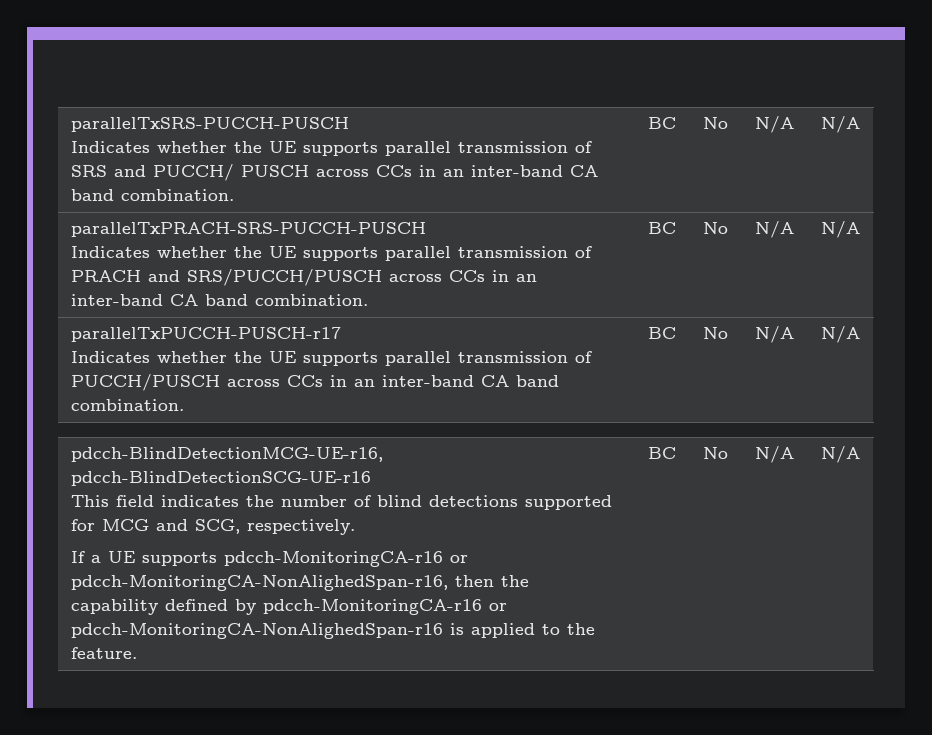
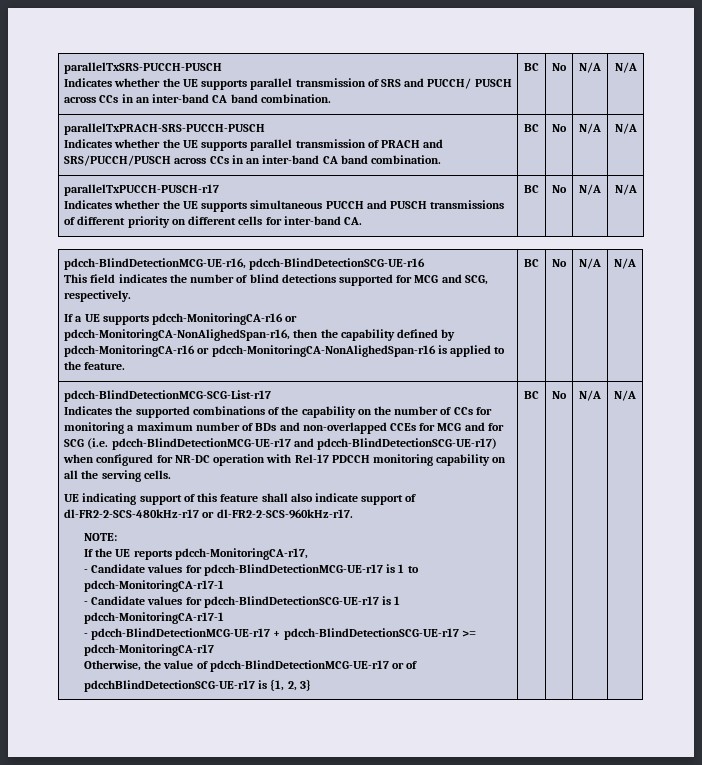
  parallelTxPUCCH-PUSCH-r17
- Indicates whether the UE supports parallel transmission of PUCCH/PUSCH across CCs in an inter-band CA band combination. | BC | No | N/A | N/A
+ Indicates whether the UE supports simultaneous PUCCH and PUSCH transmissions of different priority on different cells for inter-band CA. | BC | No | N/A | N/A
+ pdcch-BlindDetectionMCG-SCG-List-r17
+ Indicates the supported combinations of the capability on the number of CCs for monitoring a maximum number of BDs and non-overlapped CCEs for MCG and for SCG (i.e. pdcch-BlindDetectionMCG-UE-r17 and pdcch-BlindDetectionSCG-UE-r17) when configured for NR-DC operation with Rel-17 PDCCH monitoring capability on all the serving cells.
+ UE indicating support of this feature shall also indicate support of dl-FR2-2-SCS-480kHz-r17 or dl-FR2-2-SCS-960kHz-r17.
+ NOTE:
+ If the UE reports pdcch-MonitoringCA-r17,
+ - Candidate values for pdcch-BlindDetectionMCG-UE-r17 is 1 to pdcch-MonitoringCA-r17-1
+ - Candidate values for pdcch-BlindDetectionSCG-UE-r17 is 1 pdcch-MonitoringCA-r17-1
+ - pdcch-BlindDetectionMCG-UE-r17 + pdcch-BlindDetectionSCG-UE-r17 >= pdcch-MonitoringCA-r17
+ Otherwise, the value of pdcch-BlindDetectionMCG-UE-r17 or of
+ pdcchBlindDetectionSCG-UE-r17 is {1, 2, 3} | BC | No | N/A | N/A

